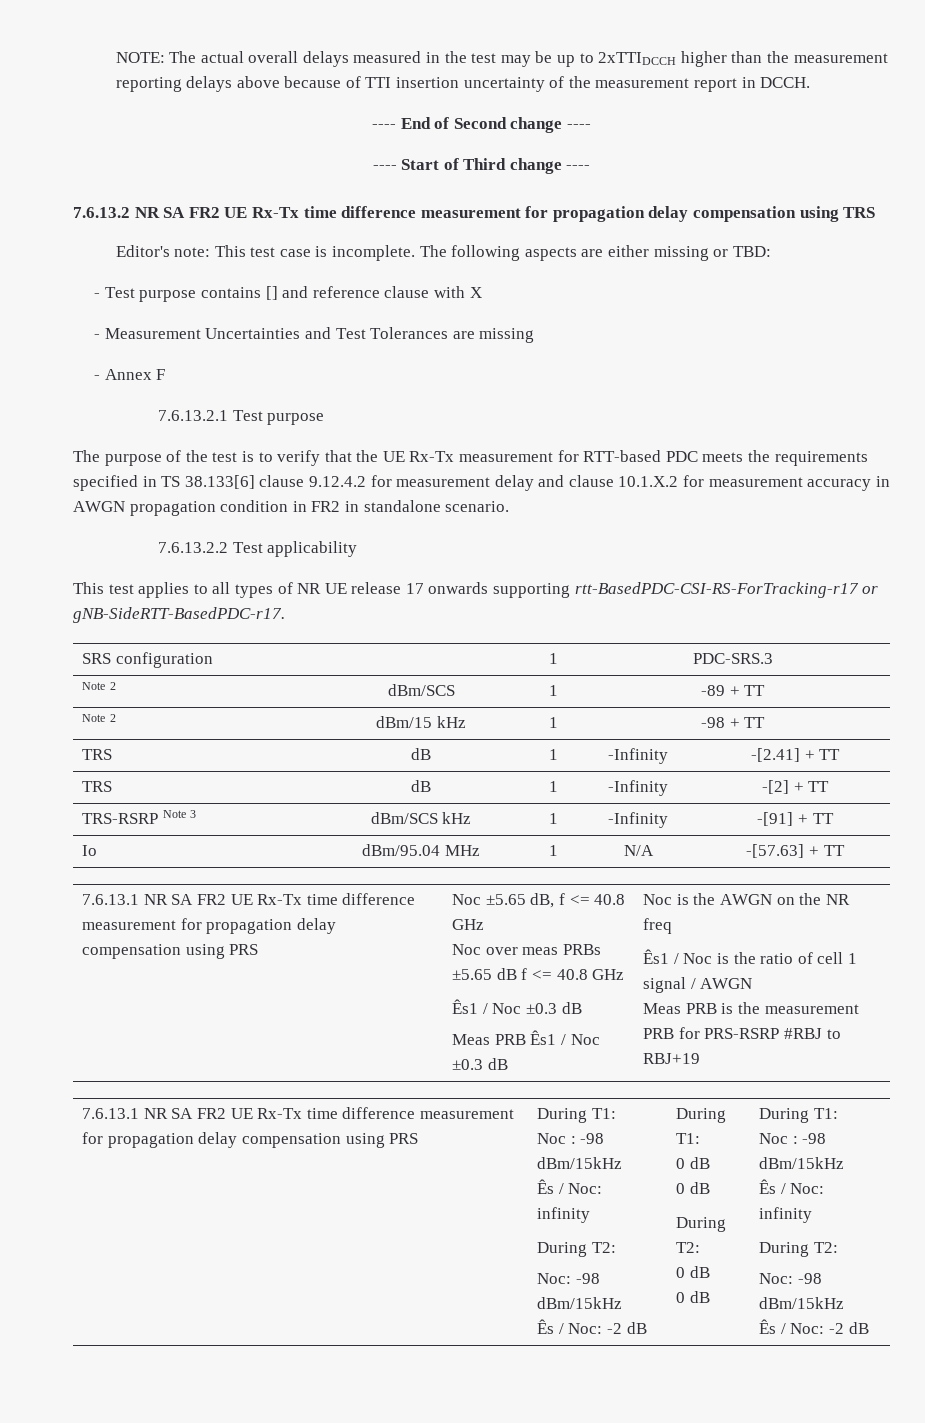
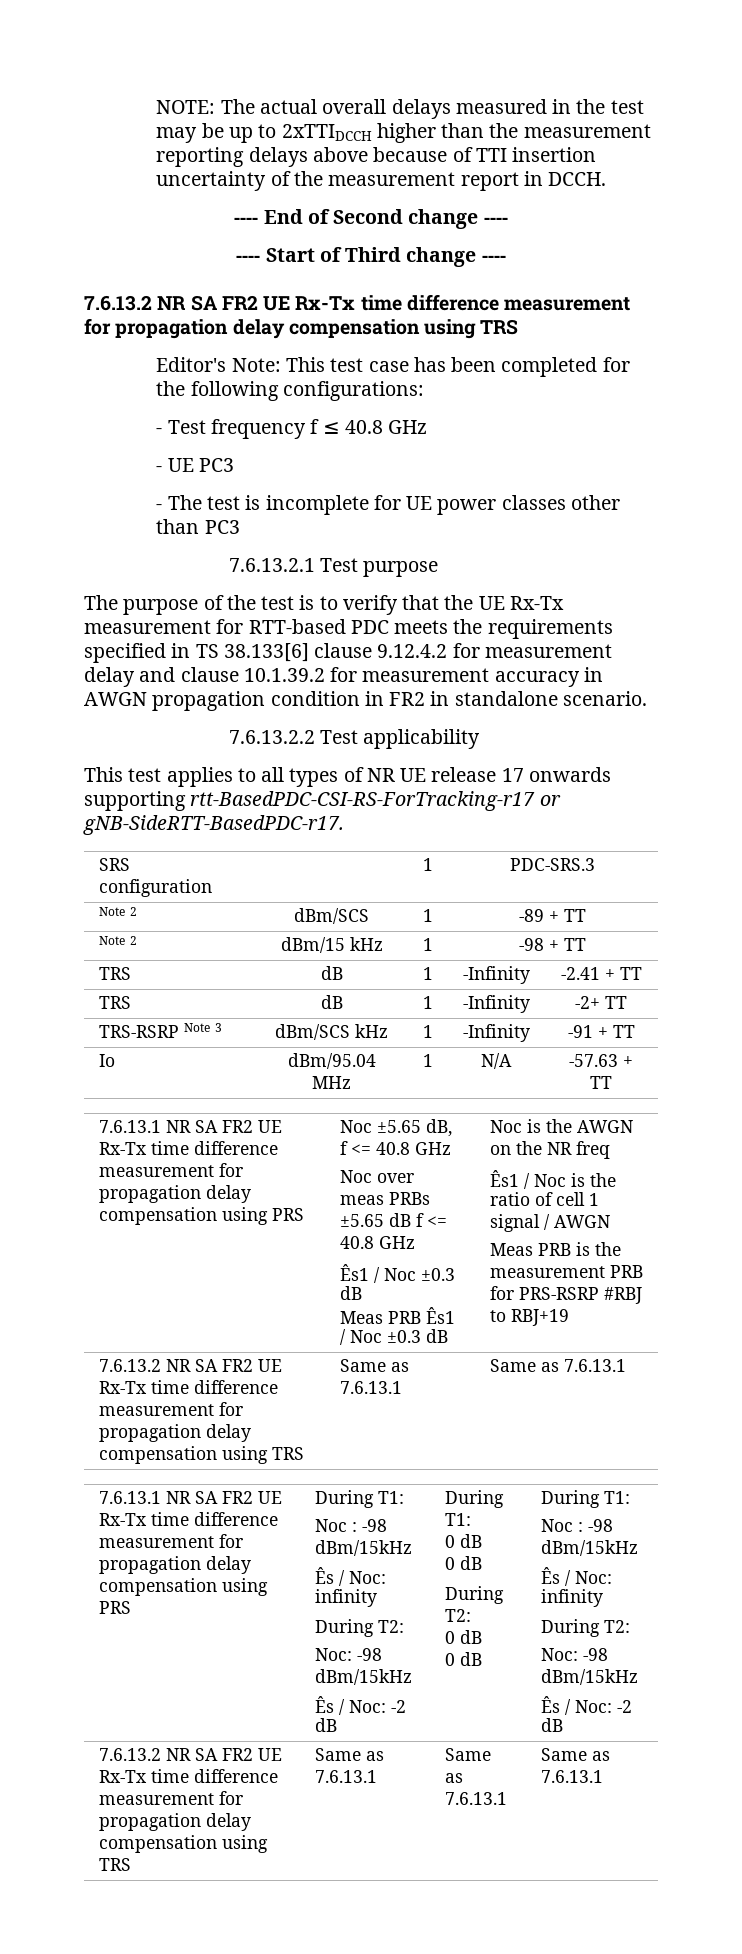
- Editor's note: This test case is incomplete. The following aspects are either missing or TBD:
- - Test purpose contains [] and reference clause with X
- - Measurement Uncertainties and Test Tolerances are missing
- - Annex F
+ Editor's Note: This test case has been completed for the following configurations:
+ - Test frequency f ≤ 40.8 GHz
+ - UE PC3
+ - The test is incomplete for UE power classes other than PC3
- The purpose of the test is to verify that the UE Rx-Tx measurement for RTT-based PDC meets the requirements specified in TS 38.133[6] clause 9.12.4.2 for measurement delay and clause 10.1.X.2 for measurement accuracy in AWGN propagation condition in FR2 in standalone scenario.
+ The purpose of the test is to verify that the UE Rx-Tx measurement for RTT-based PDC meets the requirements specified in TS 38.133[6] clause 9.12.4.2 for measurement delay and clause 10.1.39.2 for measurement accuracy in AWGN propagation condition in FR2 in standalone scenario.
- TRS | dB | 1 | -Infinity | -[2.41] + TT
- TRS | dB | 1 | -Infinity | -[2] + TT
+ TRS | dB | 1 | -Infinity | -2.41 + TT
+ TRS | dB | 1 | -Infinity | -2+ TT
- TRS-RSRP Note 3 | dBm/SCS kHz | 1 | -Infinity | -[91] + TT
+ TRS-RSRP Note 3 | dBm/SCS kHz | 1 | -Infinity | -91 + TT
- Io | dBm/95.04 MHz | 1 | N/A | -[57.63] + TT
+ Io | dBm/95.04 MHz | 1 | N/A | -57.63 + TT
  Meas PRB is the measurement PRB for PRS-RSRP #RBJ to RBJ+19
+ 7.6.13.2 NR SA FR2 UE Rx-Tx time difference measurement for propagation delay compensation using TRS | Same as 7.6.13.1 | Same as 7.6.13.1
+ 7.6.13.2 NR SA FR2 UE Rx-Tx time difference measurement for propagation delay compensation using TRS | Same as 7.6.13.1 | Same as 7.6.13.1 | Same as 7.6.13.1

